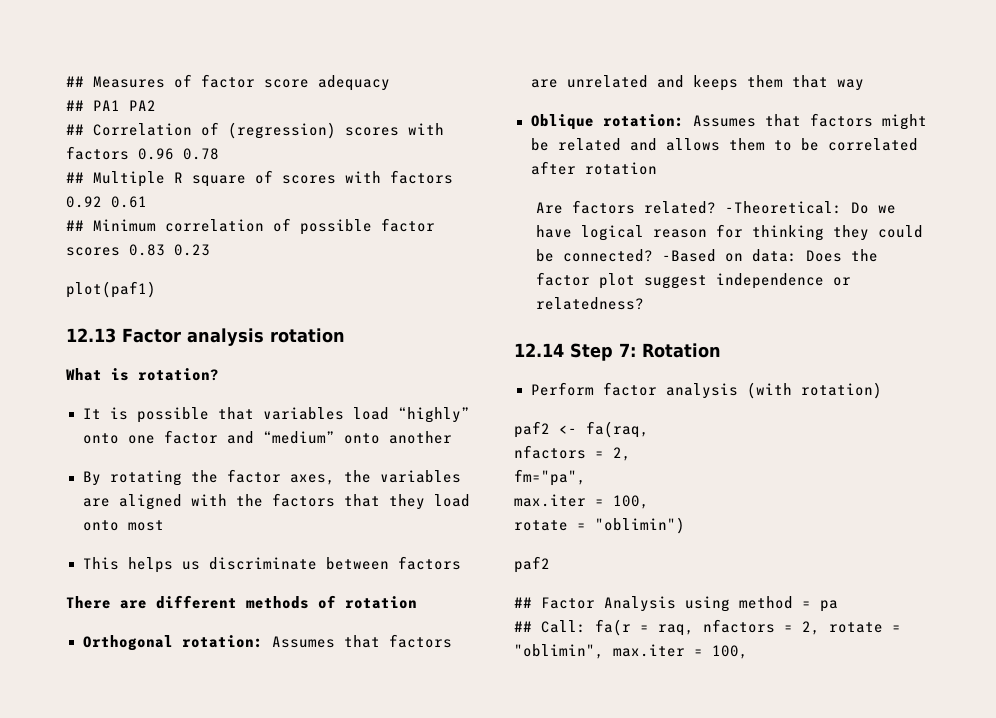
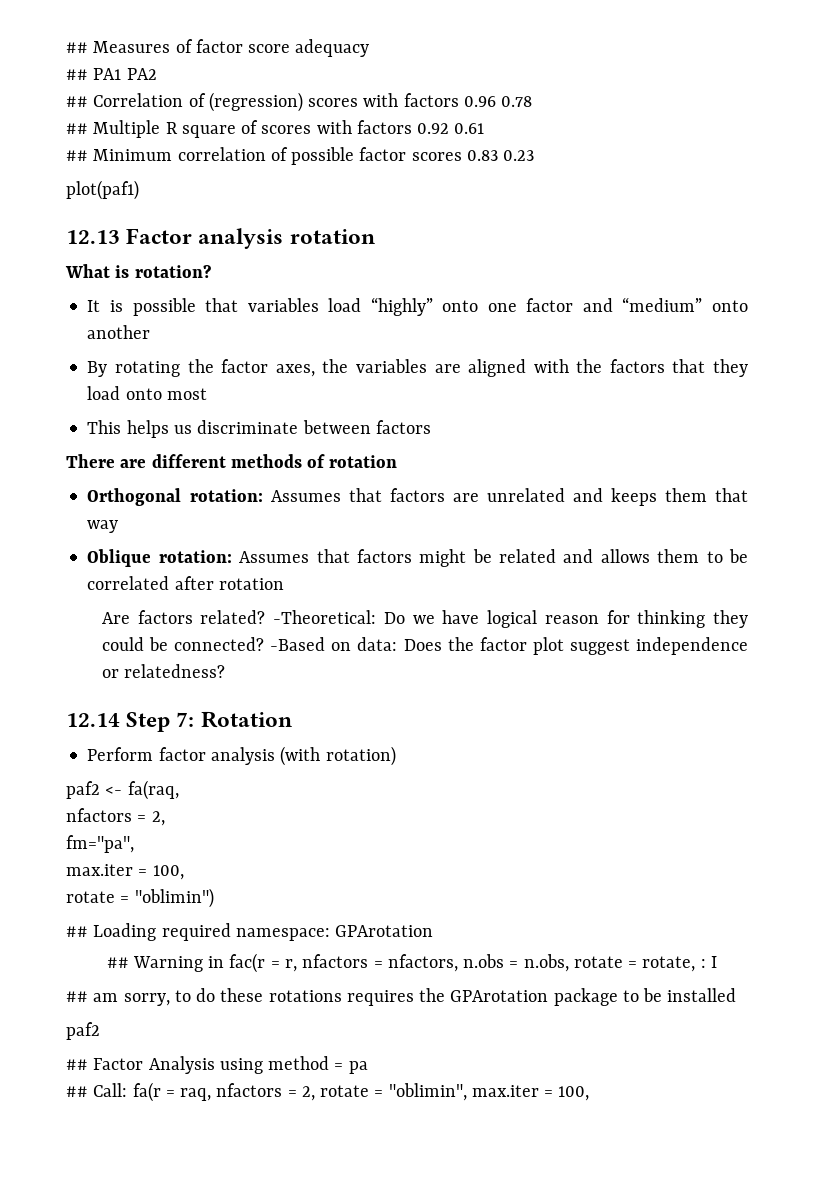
+ ## Loading required namespace: GPArotation
+ ## Warning in fac(r = r, nfactors = nfactors, n.obs = n.obs, rotate = rotate, : I
+ ## am sorry, to do these rotations requires the GPArotation package to be installed

